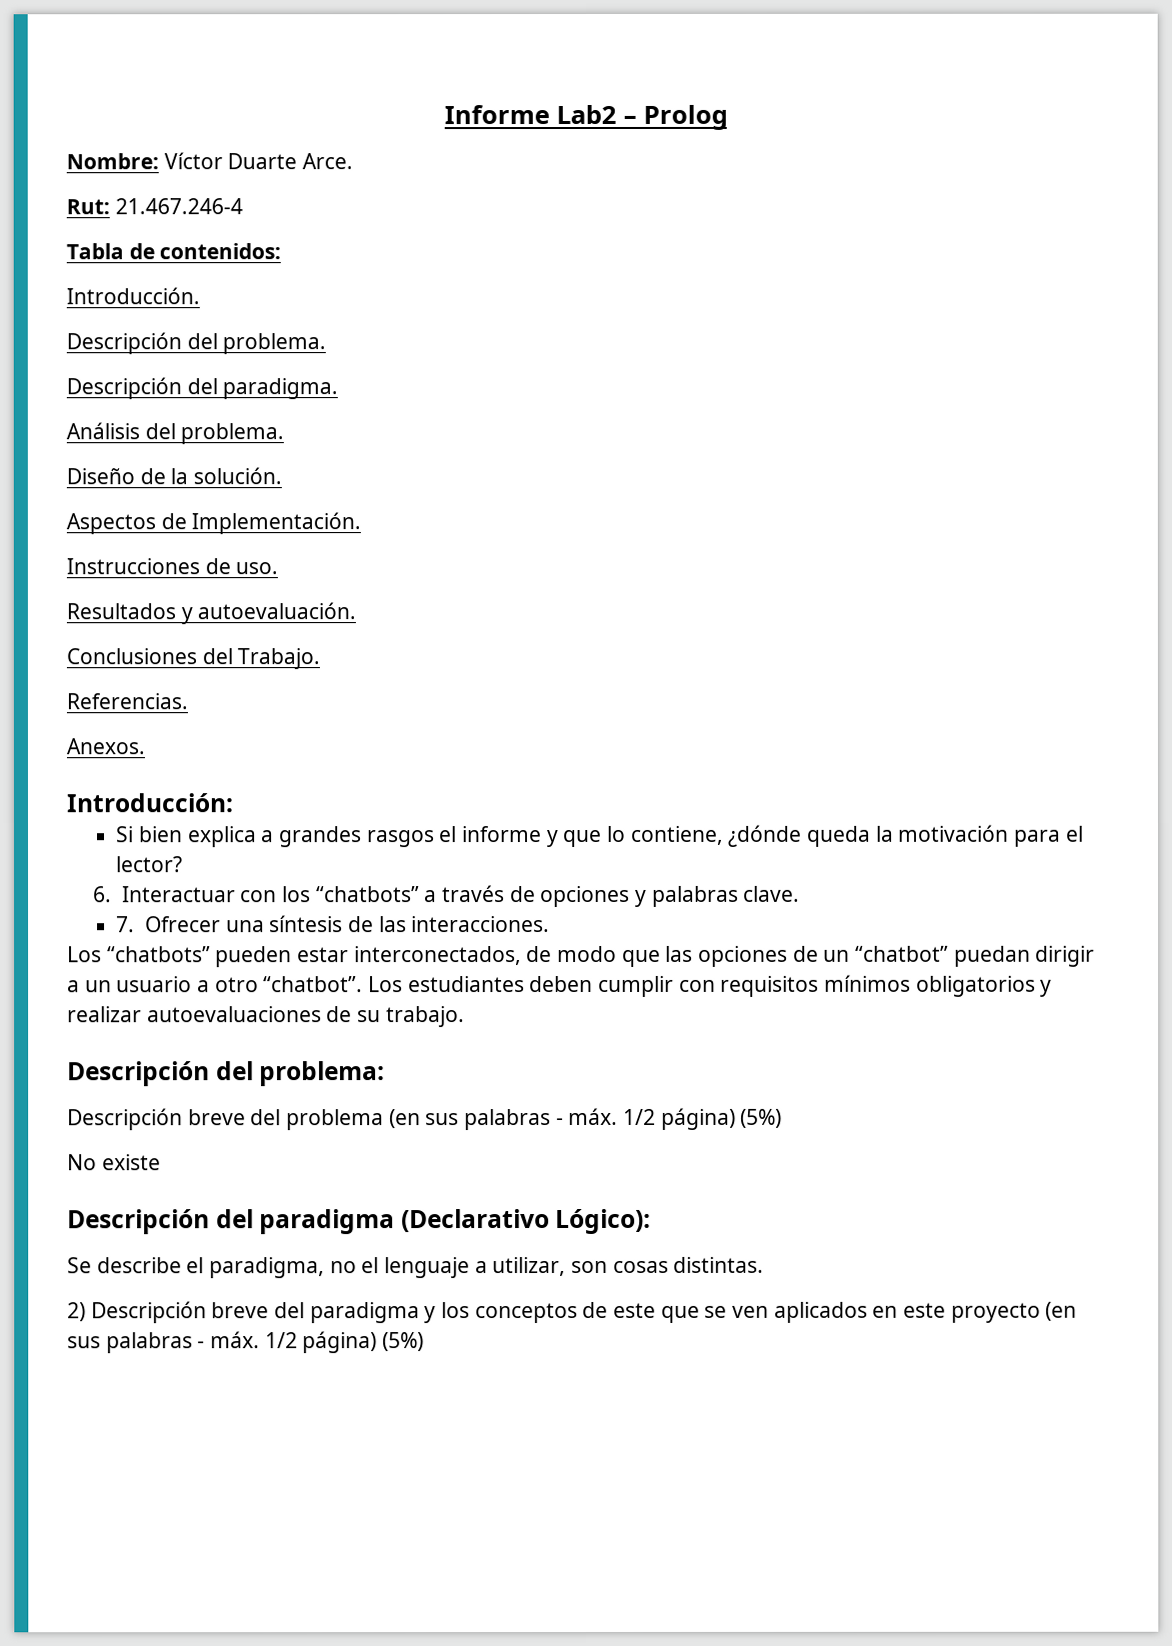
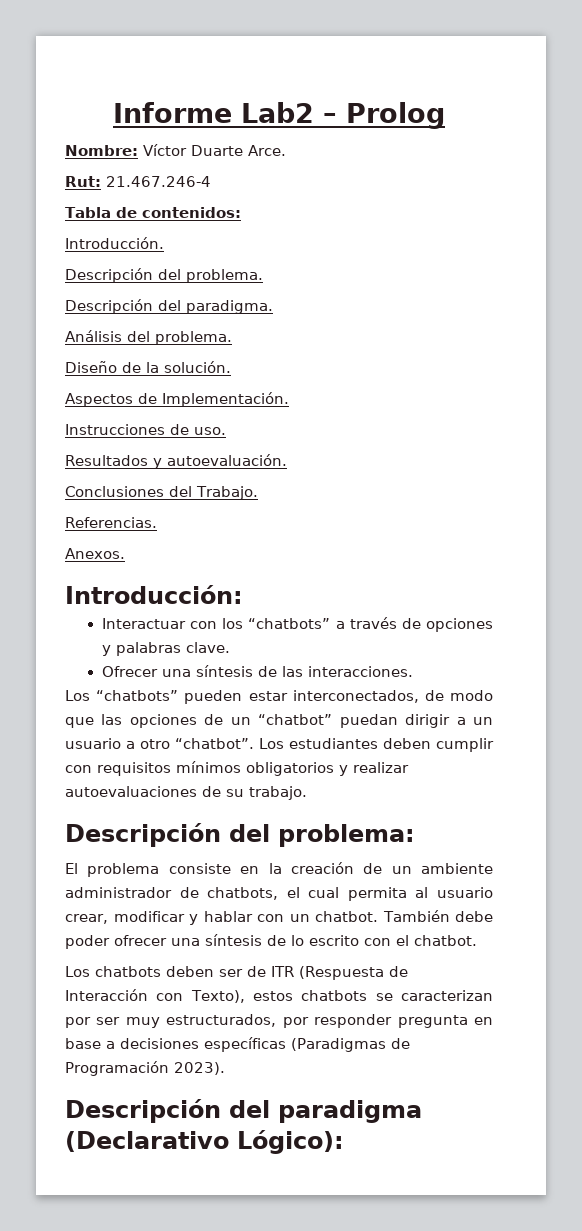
- Si bien explica a grandes rasgos el informe y que lo contiene, ¿dónde queda la motivación para el lector?
- 6. Interactuar con los “chatbots” a través de opciones y palabras clave.
+ Interactuar con los “chatbots” a través de opciones y palabras clave.
- 7. Ofrecer una síntesis de las interacciones.
+ Ofrecer una síntesis de las interacciones.
- Descripción breve del problema (en sus palabras - máx. 1/2 página) (5%)
- No existe
+ El problema consiste en la creación de un ambiente administrador de chatbots, el cual permita al usuario crear, modificar y hablar con un chatbot. También debe poder ofrecer una síntesis de lo escrito con el chatbot.
+ Los chatbots deben ser de ITR (Respuesta de Interacción con Texto), estos chatbots se caracterizan por ser muy estructurados, por responder pregunta en base a decisiones específicas (Paradigmas de Programación 2023).
- Se describe el paradigma, no el lenguaje a utilizar, son cosas distintas.
- 2) Descripción breve del paradigma y los conceptos de este que se ven aplicados en este proyecto (en sus palabras - máx. 1/2 página) (5%)

